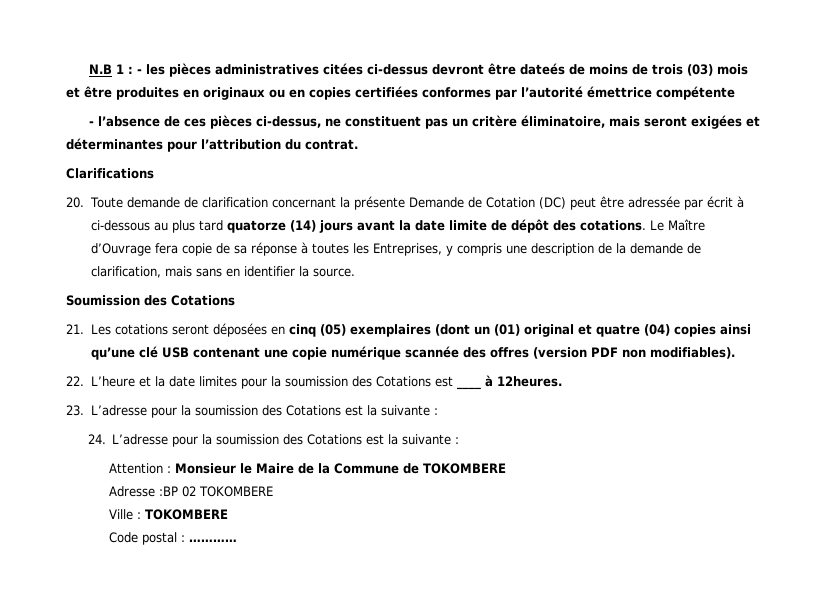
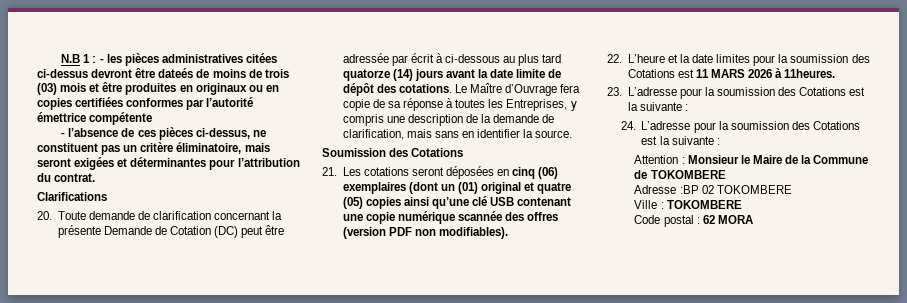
- 21. Les cotations seront déposées en cinq (05) exemplaires (dont un (01) original et quatre (04) copies ainsi qu’une clé USB contenant une copie numérique scannée des offres (version PDF non modifiables).
+ 21. Les cotations seront déposées en cinq (06) exemplaires (dont un (01) original et quatre (05) copies ainsi qu’une clé USB contenant une copie numérique scannée des offres (version PDF non modifiables).
- 22. L’heure et la date limites pour la soumission des Cotations est ____ à 12heures.
+ 22. L’heure et la date limites pour la soumission des Cotations est 11 MARS 2026 à 11heures.
- Code postal : …………
+ Code postal : 62 MORA

